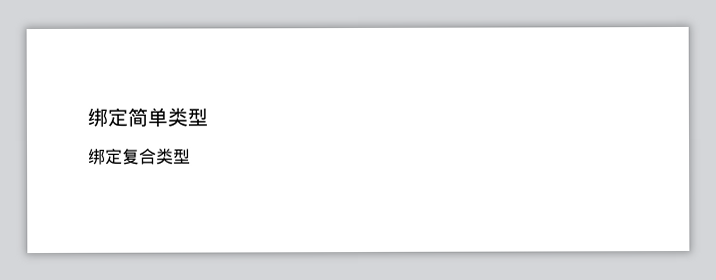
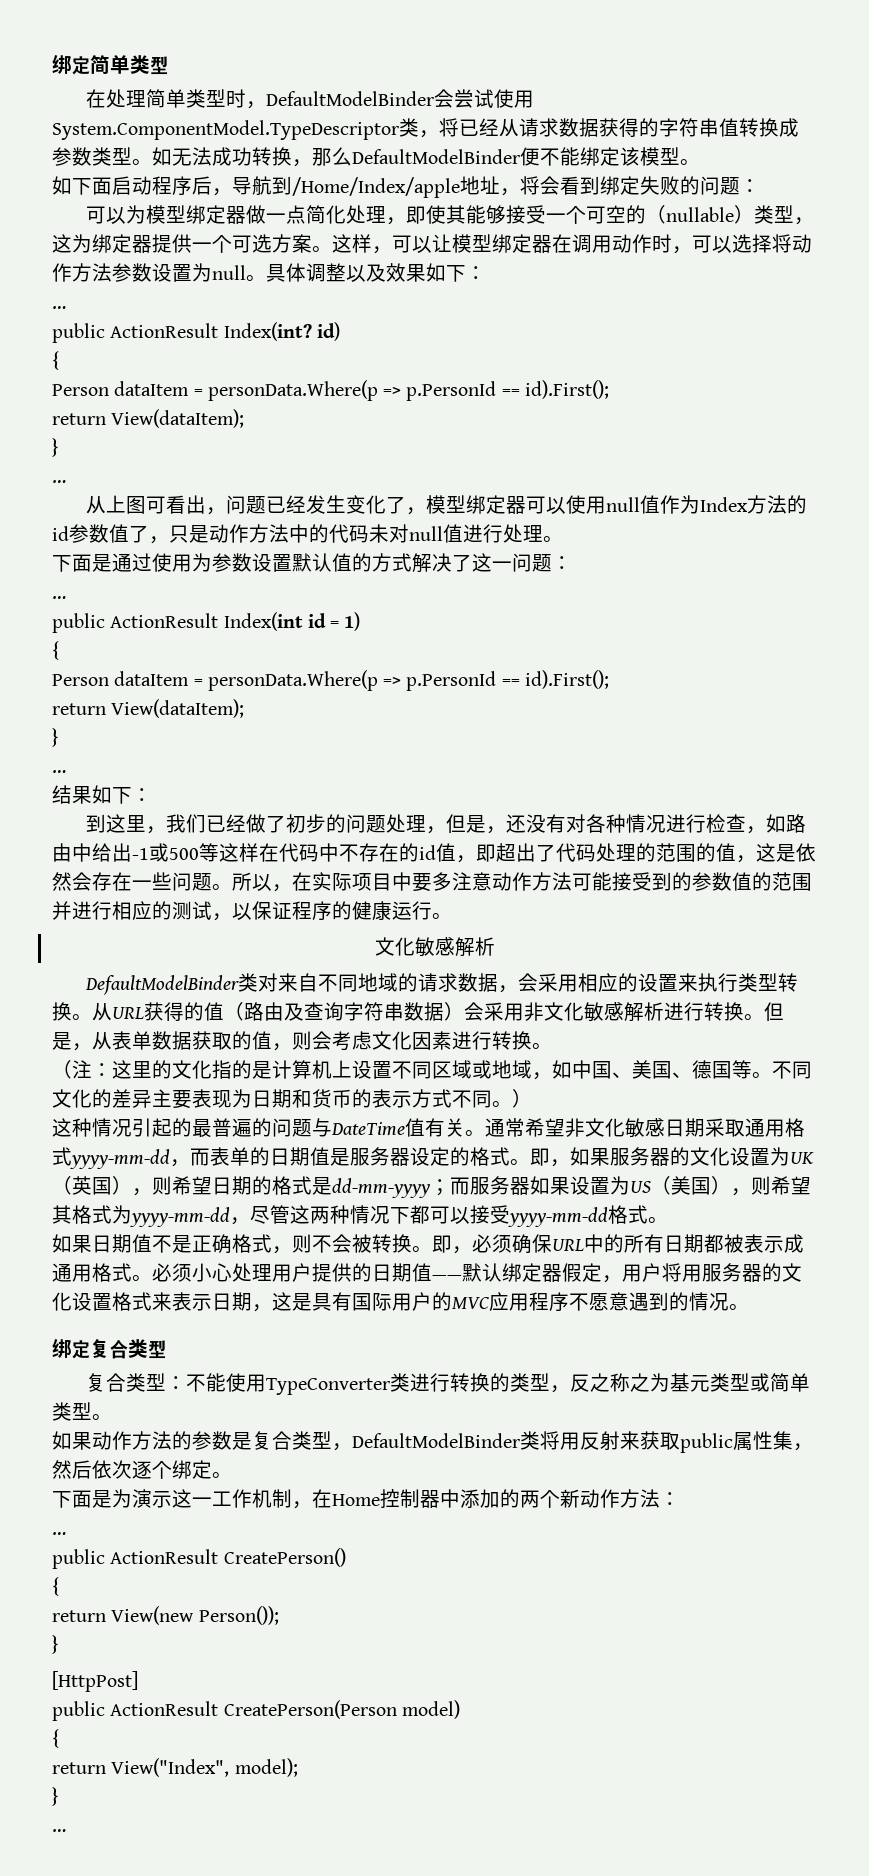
+ 在处理简单类型时，DefaultModelBinder会尝试使用System.ComponentModel.TypeDescriptor类，将已经从请求数据获得的字符串值转换成参数类型。如无法成功转换，那么DefaultModelBinder便不能绑定该模型。
+ 如下面启动程序后，导航到/Home/Index/apple地址，将会看到绑定失败的问题：
+ 可以为模型绑定器做一点简化处理，即使其能够接受一个可空的（nullable）类型，这为绑定器提供一个可选方案。这样，可以让模型绑定器在调用动作时，可以选择将动作方法参数设置为null。具体调整以及效果如下：
+ …
+ public ActionResult Index(int? id)
+ {
+ Person dataItem = personData.Where(p => p.PersonId == id).First();
+ return View(dataItem);
+ }
+ …
+ 从上图可看出，问题已经发生变化了，模型绑定器可以使用null值作为Index方法的id参数值了，只是动作方法中的代码未对null值进行处理。
+ 下面是通过使用为参数设置默认值的方式解决了这一问题：
+ …
+ public ActionResult Index(int id = 1)
+ {
+ Person dataItem = personData.Where(p => p.PersonId == id).First();
+ return View(dataItem);
+ }
+ …
+ 结果如下：
+ 到这里，我们已经做了初步的问题处理，但是，还没有对各种情况进行检查，如路由中给出-1或500等这样在代码中不存在的id值，即超出了代码处理的范围的值，这是依然会存在一些问题。所以，在实际项目中要多注意动作方法可能接受到的参数值的范围并进行相应的测试，以保证程序的健康运行。
+ 文化敏感解析
+ DefaultModelBinder类对来自不同地域的请求数据，会采用相应的设置来执行类型转换。从URL获得的值（路由及查询字符串数据）会采用非文化敏感解析进行转换。但是，从表单数据获取的值，则会考虑文化因素进行转换。
+ （注：这里的文化指的是计算机上设置不同区域或地域，如中国、美国、德国等。不同文化的差异主要表现为日期和货币的表示方式不同。）
+ 这种情况引起的最普遍的问题与DateTime值有关。通常希望非文化敏感日期采取通用格式yyyy-mm-dd，而表单的日期值是服务器设定的格式。即，如果服务器的文化设置为UK（英国），则希望日期的格式是dd-mm-yyyy；而服务器如果设置为US（美国），则希望其格式为yyyy-mm-dd，尽管这两种情况下都可以接受yyyy-mm-dd格式。
+ 如果日期值不是正确格式，则不会被转换。即，必须确保URL中的所有日期都被表示成通用格式。必须小心处理用户提供的日期值——默认绑定器假定，用户将用服务器的文化设置格式来表示日期，这是具有国际用户的MVC应用程序不愿意遇到的情况。
  绑定复合类型
+ 复合类型：不能使用TypeConverter类进行转换的类型，反之称之为基元类型或简单类型。
+ 如果动作方法的参数是复合类型，DefaultModelBinder类将用反射来获取public属性集，然后依次逐个绑定。
+ 下面是为演示这一工作机制，在Home控制器中添加的两个新动作方法：
+ …
+ public ActionResult CreatePerson()
+ {
+ return View(new Person());
+ }
+ [HttpPost]
+ public ActionResult CreatePerson(Person model)
+ {
+ return View("Index", model);
+ }
+ …

